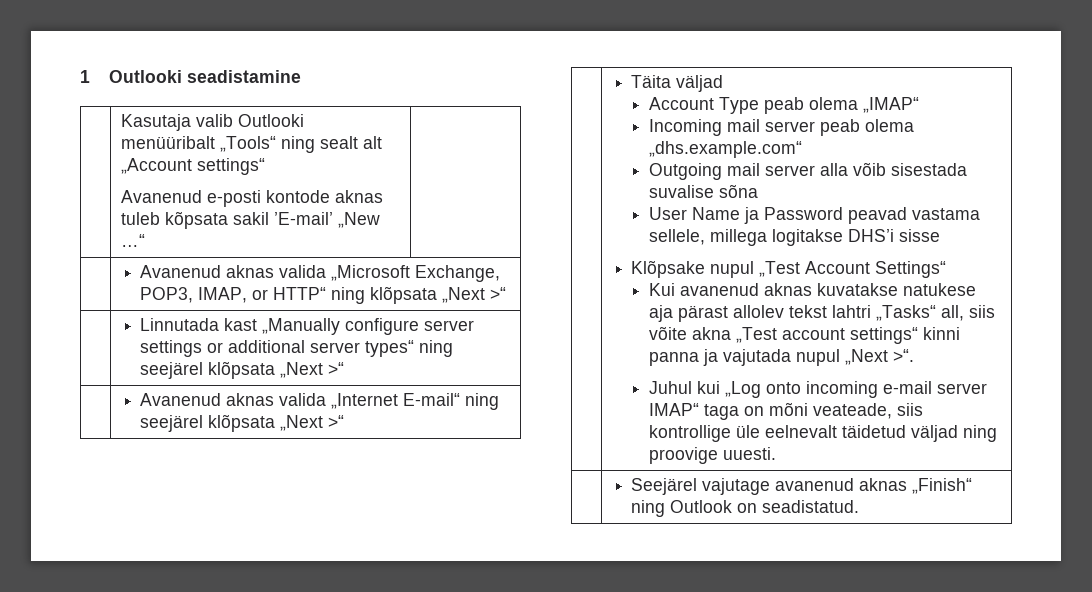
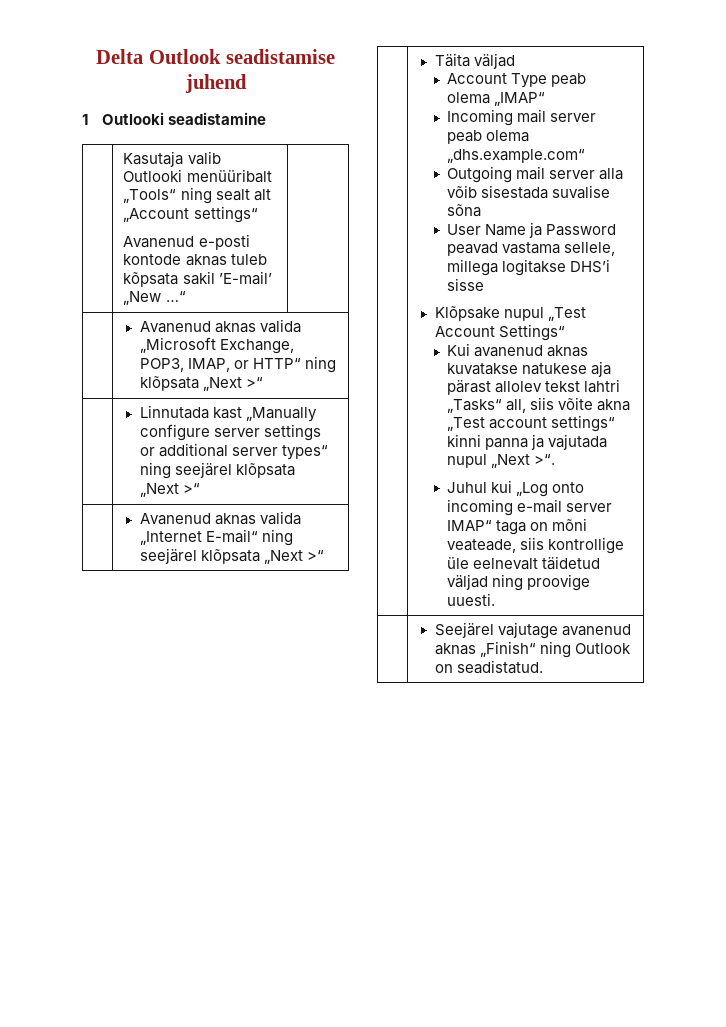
+ Delta Outlook seadistamise juhend

